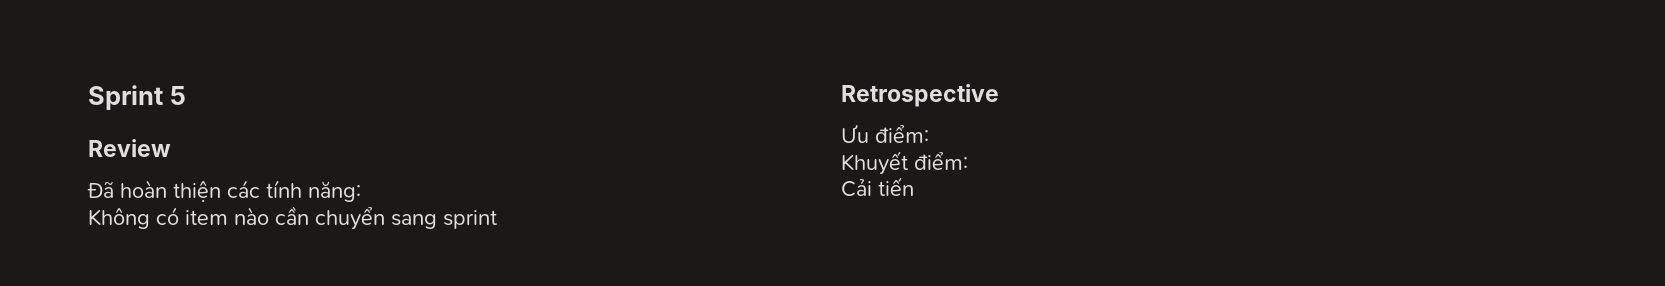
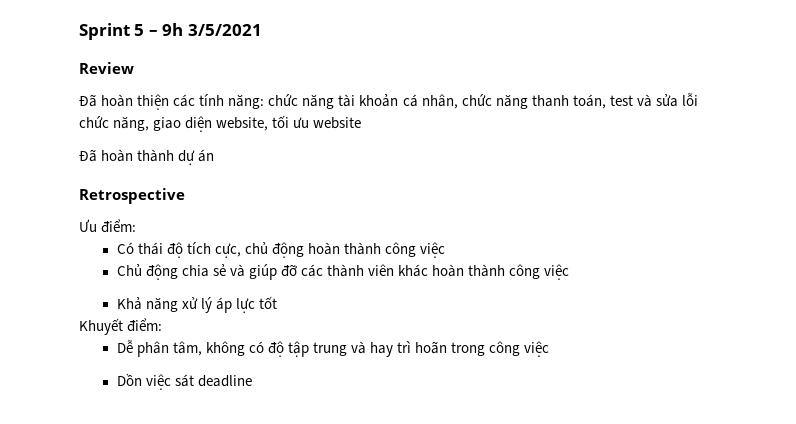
- Sprint 5
+ Sprint 5 – 9h 3/5/2021
- Đã hoàn thiện các tính năng:
- Không có item nào cần chuyển sang sprint
+ Đã hoàn thiện các tính năng: chức năng tài khoản cá nhân, chức năng thanh toán, test và sửa lỗi chức năng, giao diện website, tối ưu website
+ Đã hoàn thành dự án
  Retrospective
  Ưu điểm:
+ Có thái độ tích cực, chủ động hoàn thành công việc
+ Chủ động chia sẻ và giúp đỡ các thành viên khác hoàn thành công việc
+ Khả năng xử lý áp lực tốt
  Khuyết điểm:
- Cải tiến
+ Dễ phân tâm, không có độ tập trung và hay trì hoãn trong công việc
+ Dồn việc sát deadline

